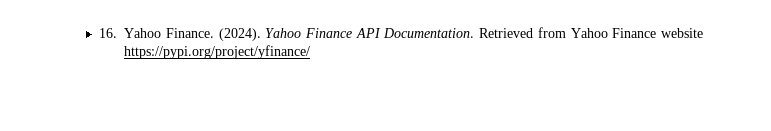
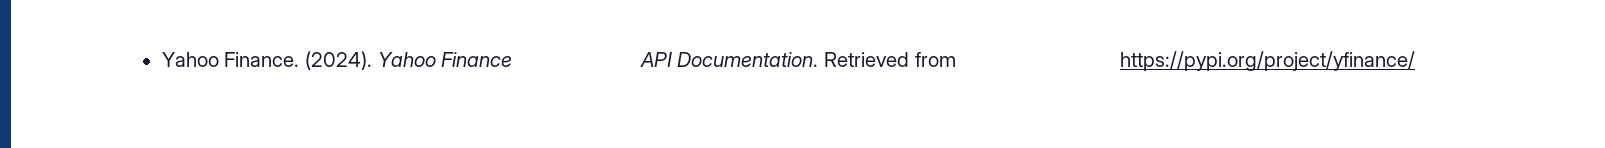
- 16. Yahoo Finance.
+ Yahoo Finance.
- Retrieved from Yahoo Finance website https://pypi.org/project/yfinance/
+ Retrieved from https://pypi.org/project/yfinance/

